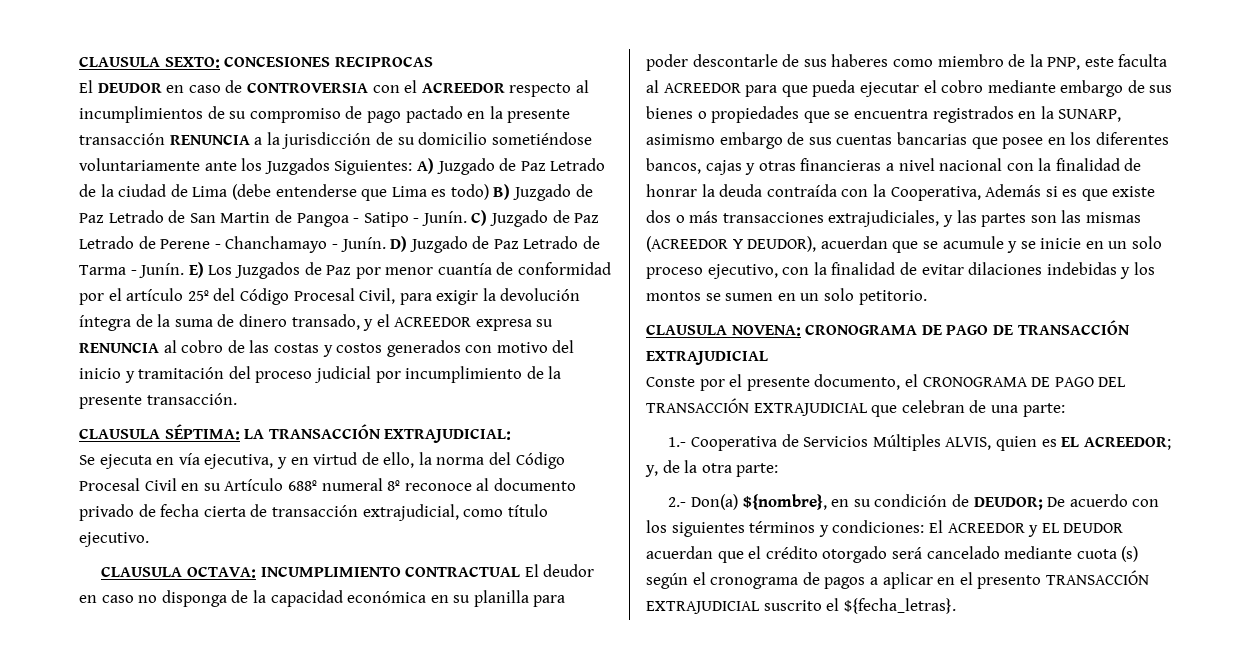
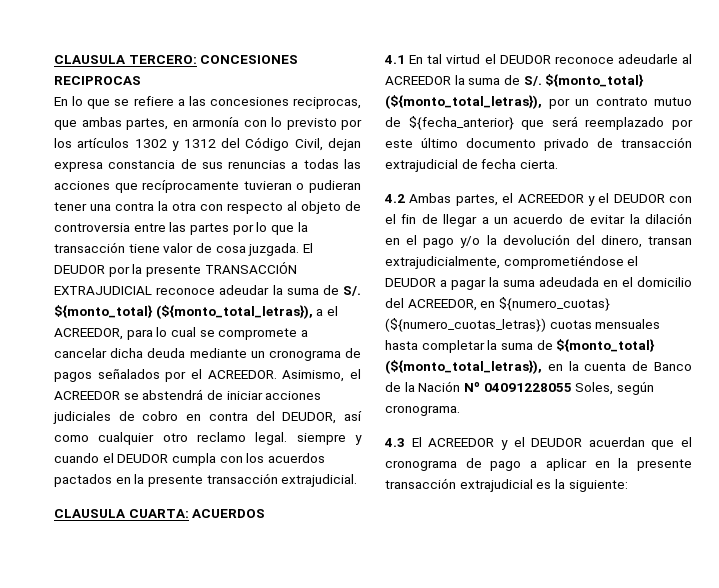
- CLAUSULA SEXTO: CONCESIONES RECIPROCAS
+ CLAUSULA TERCERO: CONCESIONES RECIPROCAS
- El DEUDOR en caso de CONTROVERSIA con el ACREEDOR respecto al incumplimientos de su compromiso de pago pactado en la presente transacción RENUNCIA a la jurisdicción de su domicilio sometiéndose voluntariamente ante los Juzgados Siguientes: A) Juzgado de Paz Letrado de la ciudad de Lima (debe entenderse que Lima es todo) B) Juzgado de Paz Letrado de San Martin de Pangoa - Satipo - Junín. C) Juzgado de Paz Letrado de Perene - Chanchamayo - Junín. D) Juzgado de Paz Letrado de Tarma - Junín. E) Los Juzgados de Paz por menor cuantía de conformidad por el artículo 25º del Código Procesal Civil, para exigir la devolución íntegra de la suma de dinero transado, y el ACREEDOR expresa su RENUNCIA al cobro de las costas y costos generados con motivo del inicio y tramitación del proceso judicial por incumplimiento de la presente transacción.
- CLAUSULA SÉPTIMA: LA TRANSACCIÓN EXTRAJUDICIAL:
- Se ejecuta en vía ejecutiva, y en virtud de ello, la norma del Código Procesal Civil en su Artículo 688º numeral 8º reconoce al documento privado de fecha cierta de transacción extrajudicial, como título ejecutivo.
- CLAUSULA OCTAVA: INCUMPLIMIENTO CONTRACTUAL El deudor en caso no disponga de la capacidad económica en su planilla para poder descontarle de sus haberes como miembro de la PNP, este faculta al ACREEDOR para que pueda ejecutar el cobro mediante embargo de sus bienes o propiedades que se encuentra registrados en la SUNARP, asimismo embargo de sus cuentas bancarias que posee en los diferentes bancos, cajas y otras financieras a nivel nacional con la finalidad de honrar la deuda contraída con la Cooperativa, Además si es que existe dos o más transacciones extrajudiciales, y las partes son las mismas (ACREEDOR Y DEUDOR), acuerdan que se acumule y se inicie en un solo proceso ejecutivo, con la finalidad de evitar dilaciones indebidas y los montos se sumen en un solo petitorio.
- CLAUSULA NOVENA: CRONOGRAMA DE PAGO DE TRANSACCIÓN EXTRAJUDICIAL
- Conste por el presente documento, el CRONOGRAMA DE PAGO DEL TRANSACCIÓN EXTRAJUDICIAL que celebran de una parte:
- 1.- Cooperativa de Servicios Múltiples ALVIS, quien es EL ACREEDOR; y, de la otra parte:
- 2.- Don(a) ${nombre}, en su condición de DEUDOR; De acuerdo con los siguientes términos y condiciones: El ACREEDOR y EL DEUDOR acuerdan que el crédito otorgado será cancelado mediante cuota (s) según el cronograma de pagos a aplicar en el presento TRANSACCIÓN EXTRAJUDICIAL suscrito el ${fecha_letras}.
+ En lo que se refiere a las concesiones reciprocas, que ambas partes, en armonía con lo previsto por los artículos 1302 y 1312 del Código Civil, dejan expresa constancia de sus renuncias a todas las acciones que recíprocamente tuvieran o pudieran tener una contra la otra con respecto al objeto de controversia entre las partes por lo que la transacción tiene valor de cosa juzgada. El DEUDOR por la presente TRANSACCIÓN EXTRAJUDICIAL reconoce adeudar la suma de S/. ${monto_total} (${monto_total_letras}), a el ACREEDOR, para lo cual se compromete a cancelar dicha deuda mediante un cronograma de pagos señalados por el ACREEDOR. Asimismo, el ACREEDOR se abstendrá de iniciar acciones judiciales de cobro en contra del DEUDOR, así como cualquier otro reclamo legal. siempre y cuando el DEUDOR cumpla con los acuerdos pactados en la presente transacción extrajudicial.
+ CLAUSULA CUARTA: ACUERDOS
+ 4.1 En tal virtud el DEUDOR reconoce adeudarle al ACREEDOR la suma de S/. ${monto_total} (${monto_total_letras}), por un contrato mutuo de ${fecha_anterior} que será reemplazado por este último documento privado de transacción extrajudicial de fecha cierta.
+ 4.2 Ambas partes, el ACREEDOR y el DEUDOR con el fin de llegar a un acuerdo de evitar la dilación en el pago y/o la devolución del dinero, transan extrajudicialmente, comprometiéndose el DEUDOR a pagar la suma adeudada en el domicilio del ACREEDOR, en ${numero_cuotas} (${numero_cuotas_letras}) cuotas mensuales hasta completar la suma de ${monto_total} (${monto_total_letras}), en la cuenta de Banco de la Nación Nº 04091228055 Soles, según cronograma.
+ 4.3 El ACREEDOR y el DEUDOR acuerdan que el cronograma de pago a aplicar en la presente transacción extrajudicial es la siguiente:

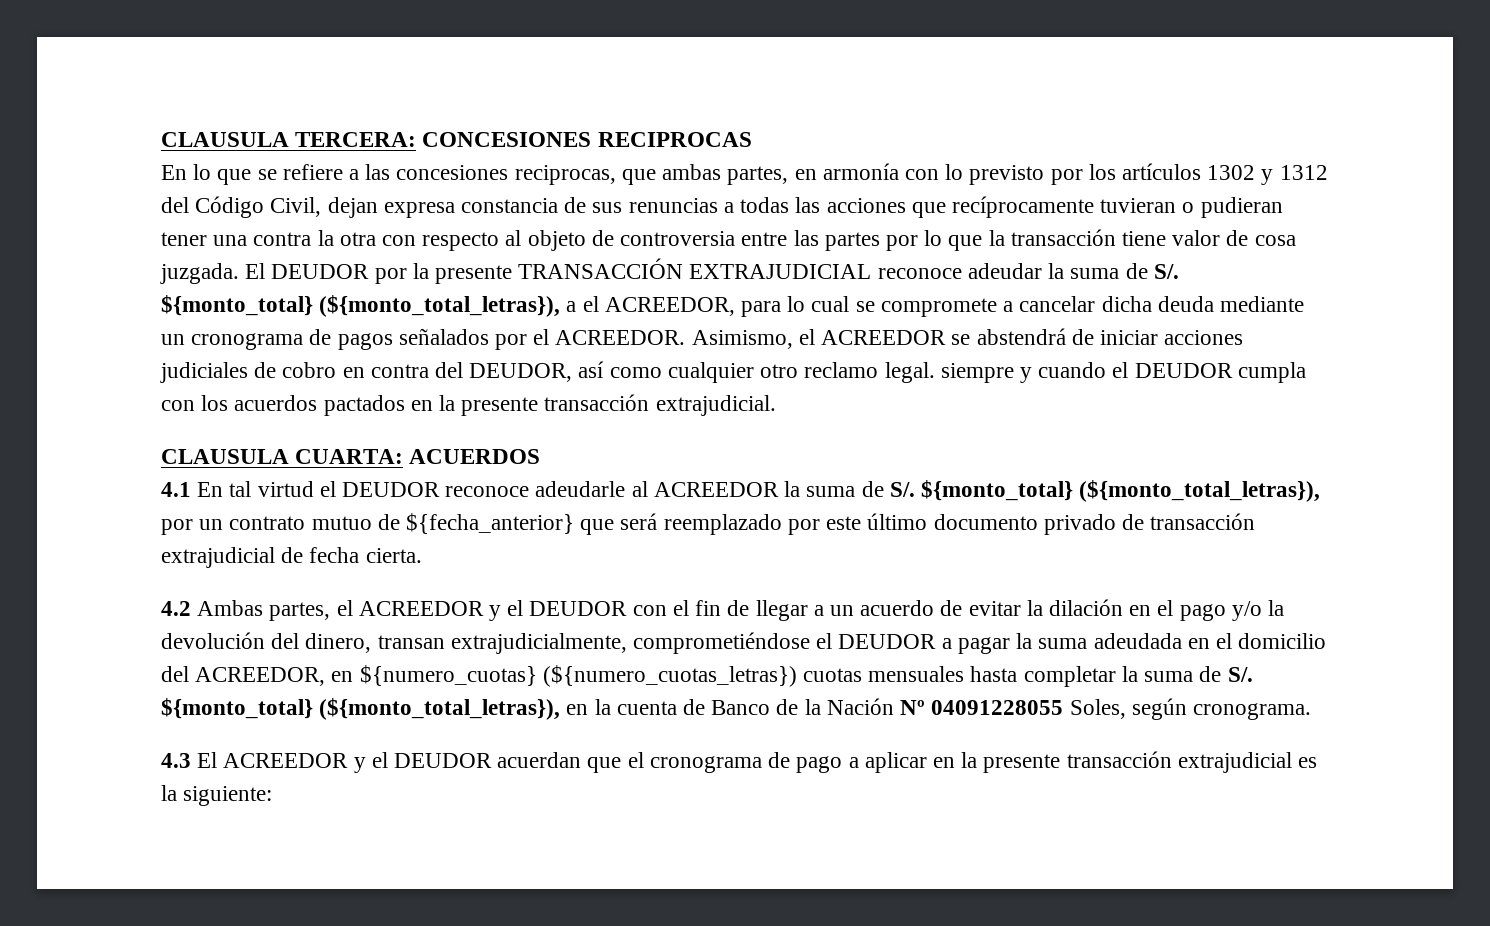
- CLAUSULA TERCERO: CONCESIONES RECIPROCAS
+ CLAUSULA TERCERA: CONCESIONES RECIPROCAS
- 4.2 Ambas partes, el ACREEDOR y el DEUDOR con el fin de llegar a un acuerdo de evitar la dilación en el pago y/o la devolución del dinero, transan extrajudicialmente, comprometiéndose el DEUDOR a pagar la suma adeudada en el domicilio del ACREEDOR, en ${numero_cuotas} (${numero_cuotas_letras}) cuotas mensuales hasta completar la suma de ${monto_total} (${monto_total_letras}), en la cuenta de Banco de la Nación Nº 04091228055 Soles, según cronograma.
+ 4.2 Ambas partes, el ACREEDOR y el DEUDOR con el fin de llegar a un acuerdo de evitar la dilación en el pago y/o la devolución del dinero, transan extrajudicialmente, comprometiéndose el DEUDOR a pagar la suma adeudada en el domicilio del ACREEDOR, en ${numero_cuotas} (${numero_cuotas_letras}) cuotas mensuales hasta completar la suma de S/. ${monto_total} (${monto_total_letras}), en la cuenta de Banco de la Nación Nº 04091228055 Soles, según cronograma.

